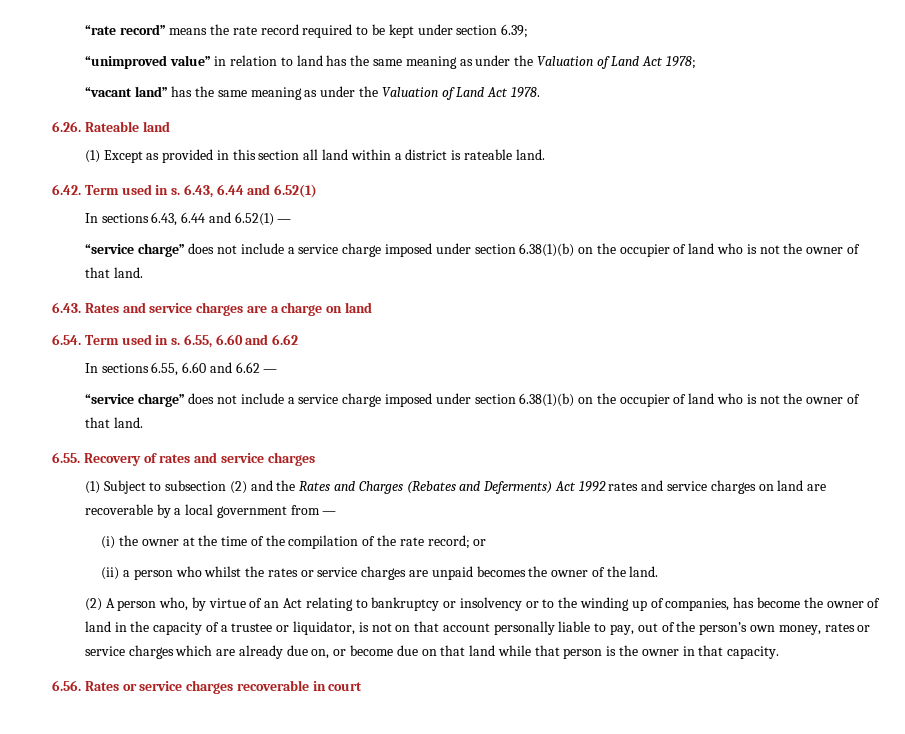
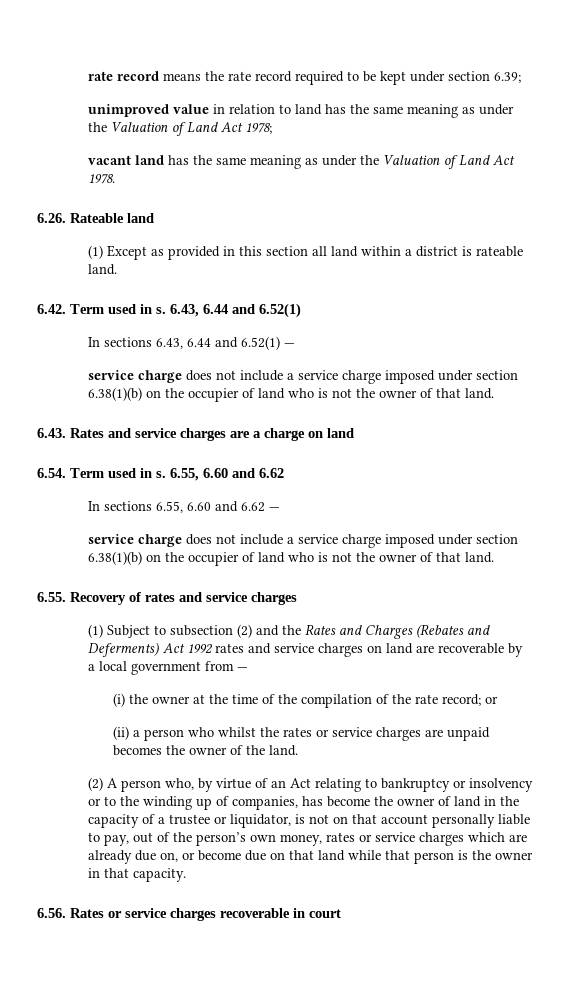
- “rate record” means the rate record required to be kept under section 6.39;
+ rate record means the rate record required to be kept under section 6.39;
- “unimproved value” in relation to land has the same meaning as under the Valuation of Land Act 1978;
+ unimproved value in relation to land has the same meaning as under the Valuation of Land Act 1978;
- “vacant land” has the same meaning as under the Valuation of Land Act 1978.
+ vacant land has the same meaning as under the Valuation of Land Act 1978.
  In sections 6.43, 6.44 and 6.52(1) —
- “service charge” does not include a service charge imposed under section 6.38(1)(b) on the occupier of land who is not the owner of that land.
+ service charge does not include a service charge imposed under section 6.38(1)(b) on the occupier of land who is not the owner of that land.
  In sections 6.55, 6.60 and 6.62 —
- “service charge” does not include a service charge imposed under section 6.38(1)(b) on the occupier of land who is not the owner of that land.
+ service charge does not include a service charge imposed under section 6.38(1)(b) on the occupier of land who is not the owner of that land.

